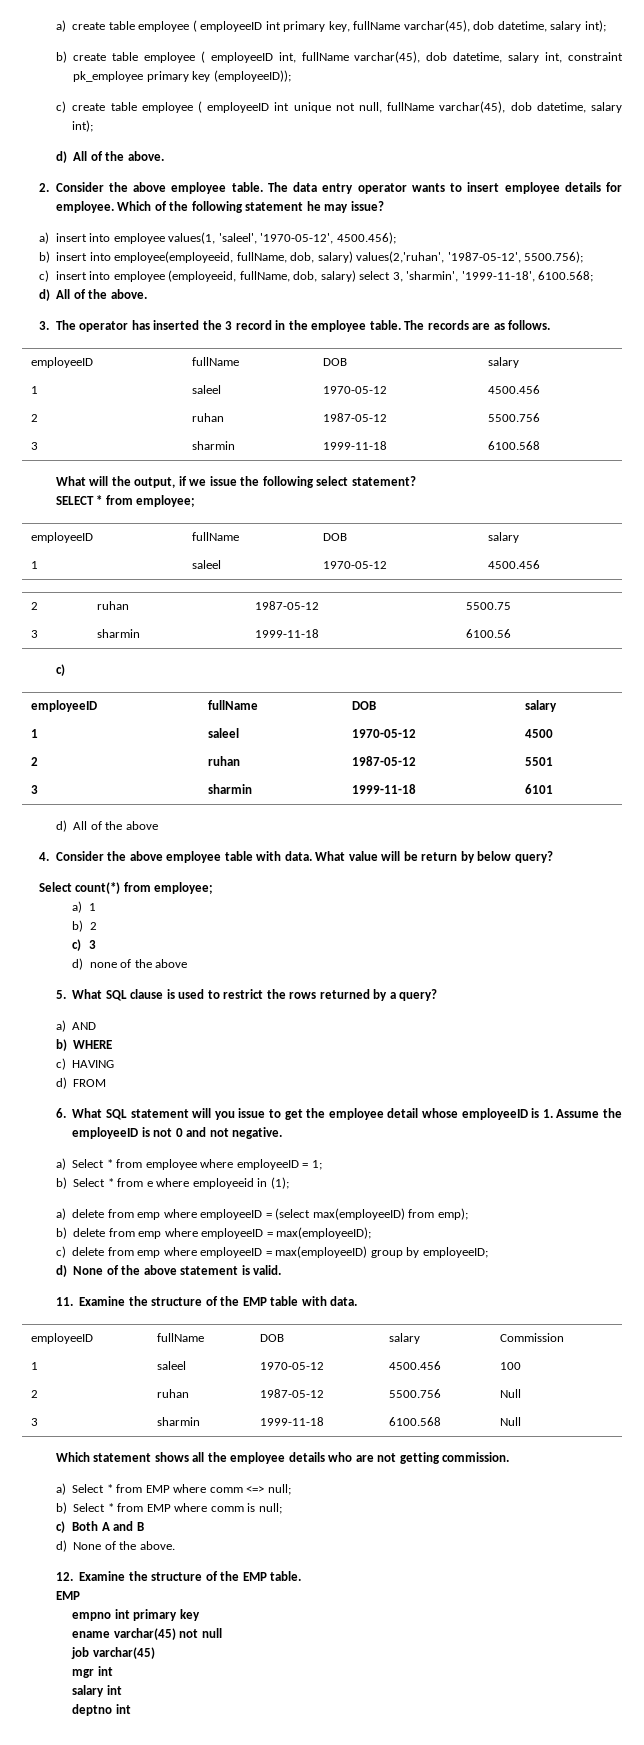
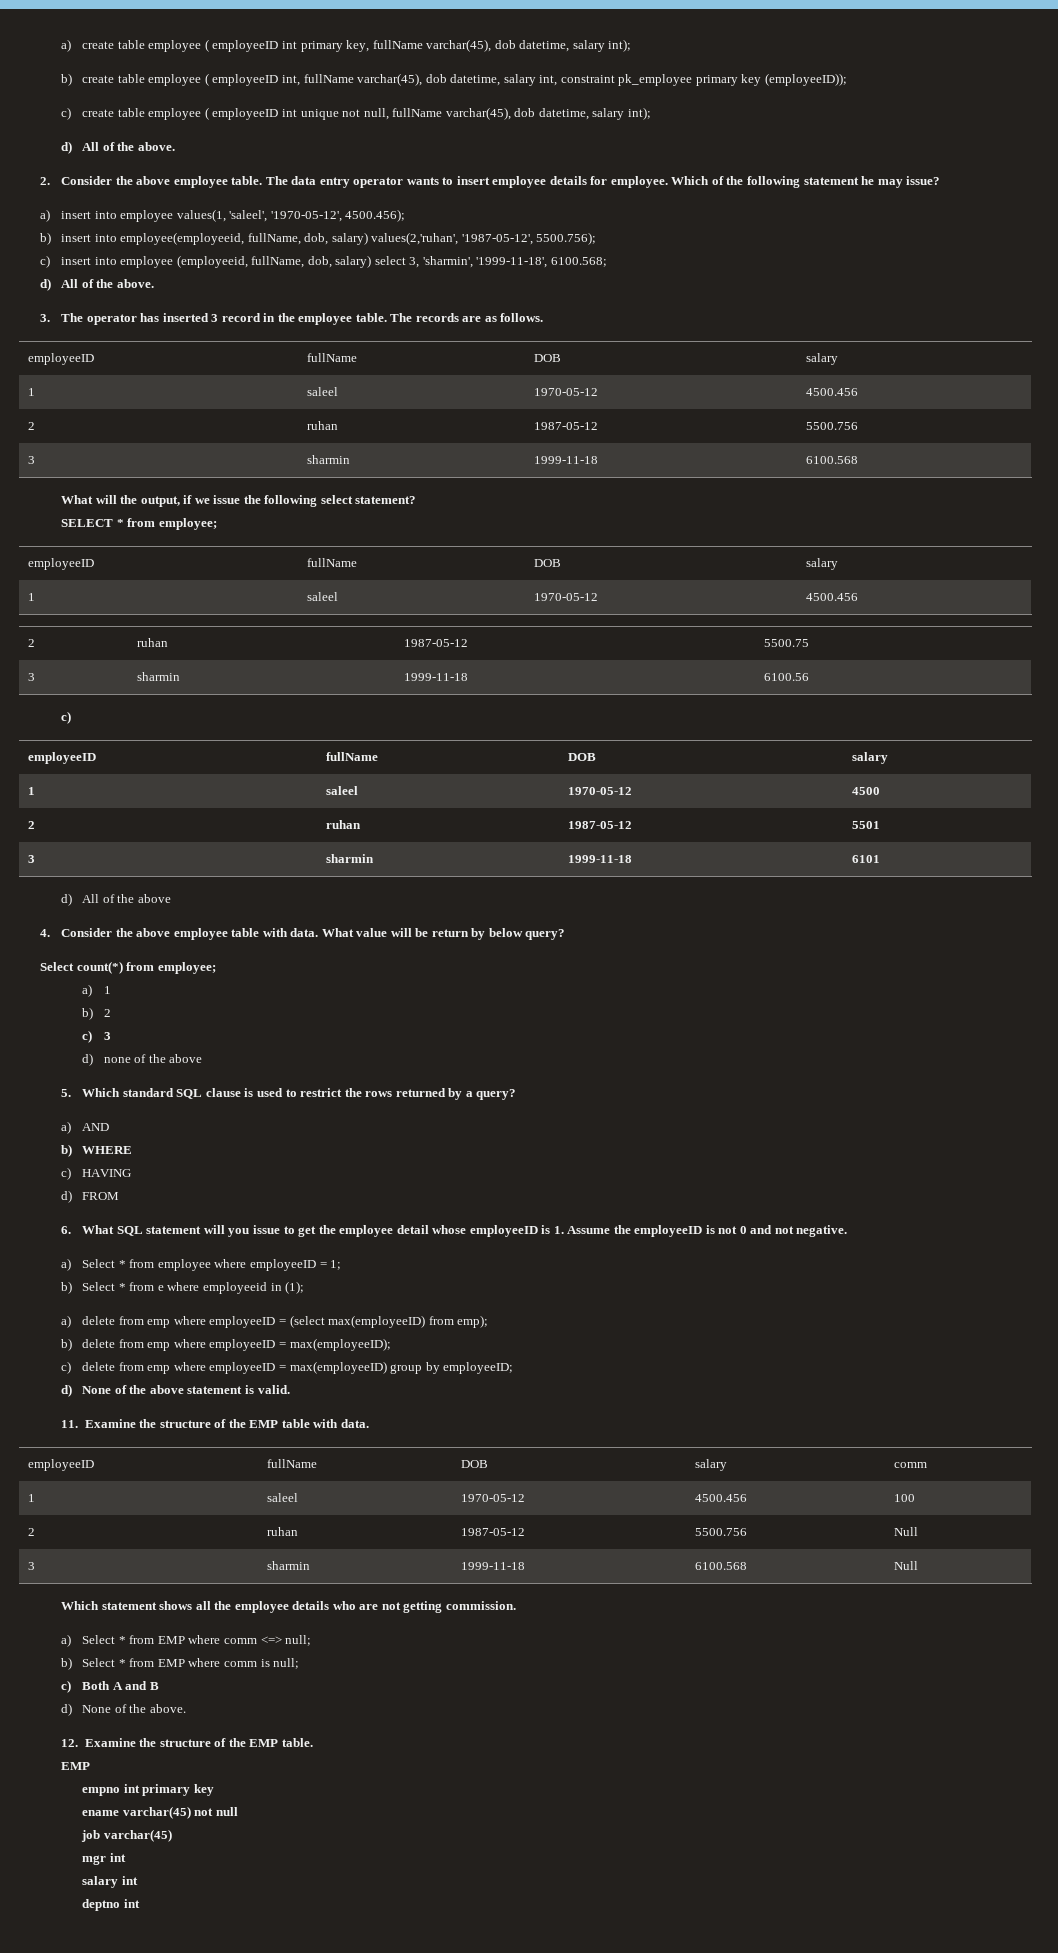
- 3. The operator has inserted the 3 record in the employee table.
+ 3. The operator has inserted 3 record in the employee table.
- 5. What SQL clause is used to restrict the rows returned by a query?
+ 5. Which standard SQL clause is used to restrict the rows returned by a query?
- employeeID | fullName | DOB | salary | Commission
+ employeeID | fullName | DOB | salary | comm

